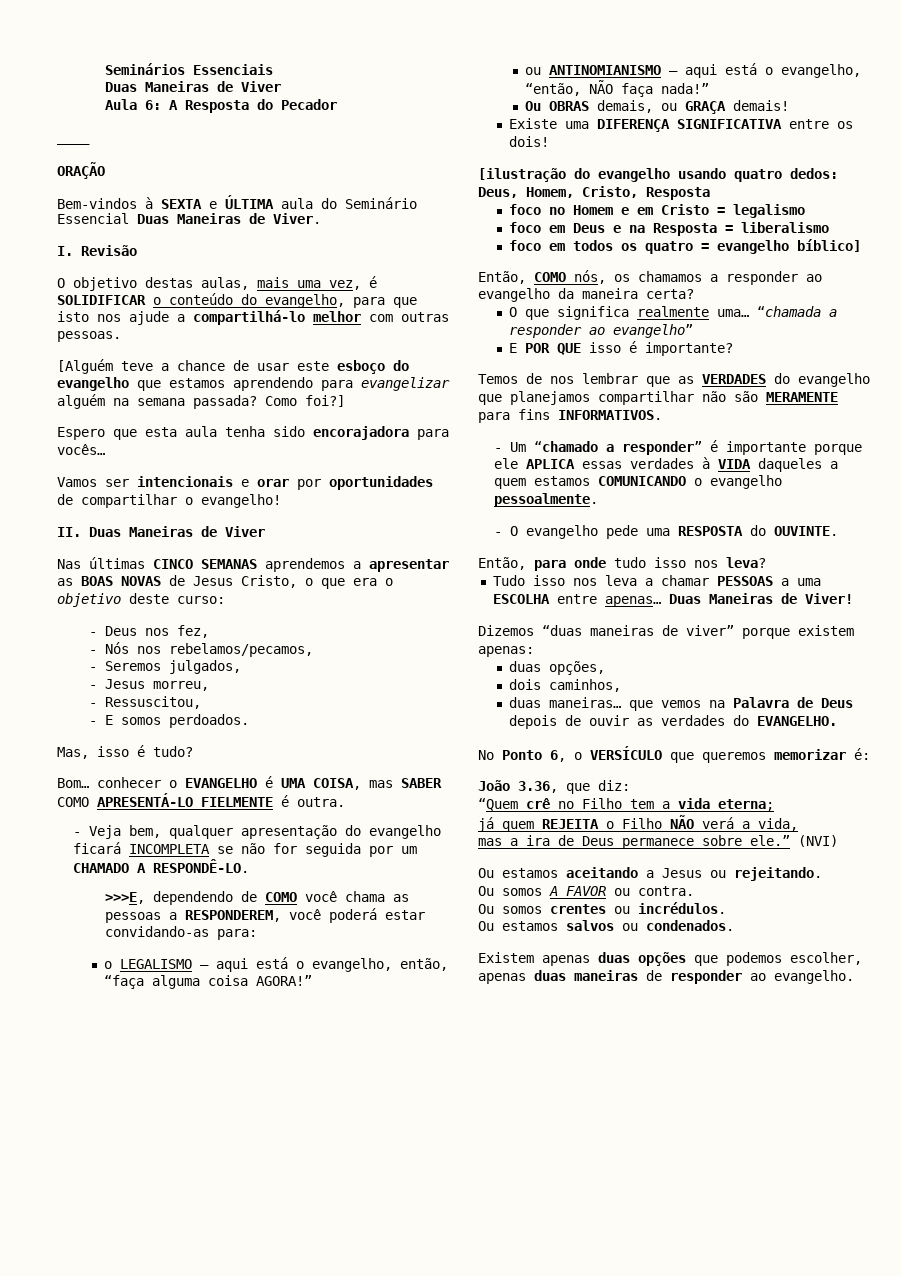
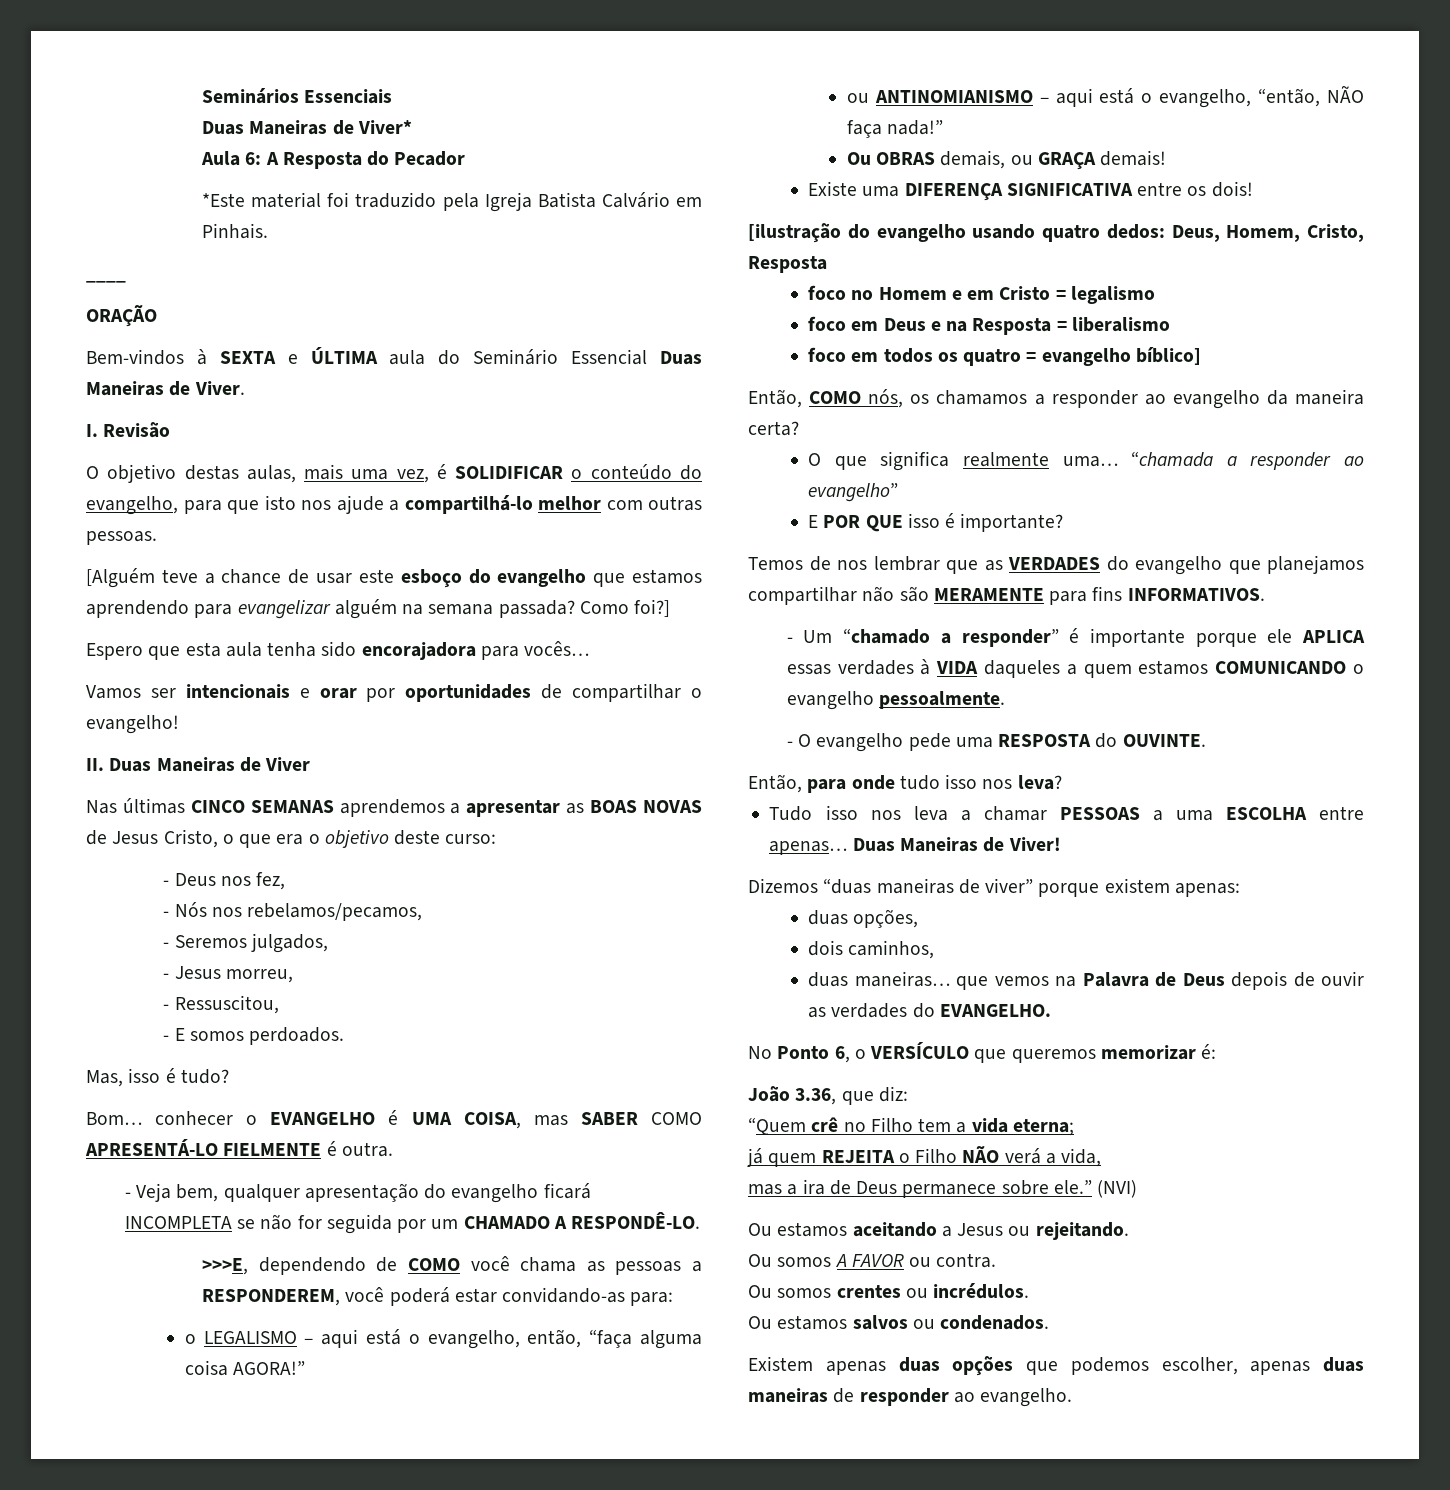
  Seminários Essenciais
- Duas Maneiras de Viver
+ Duas Maneiras de Viver*
+ *Este material foi traduzido pela Igreja Batista Calvário em Pinhais.

